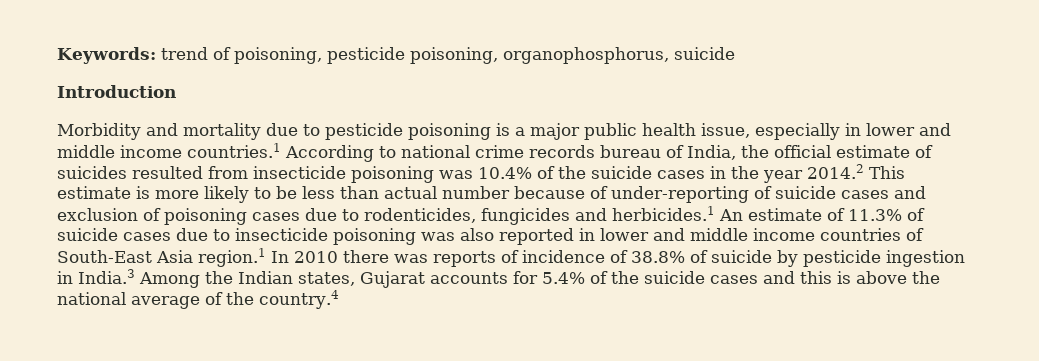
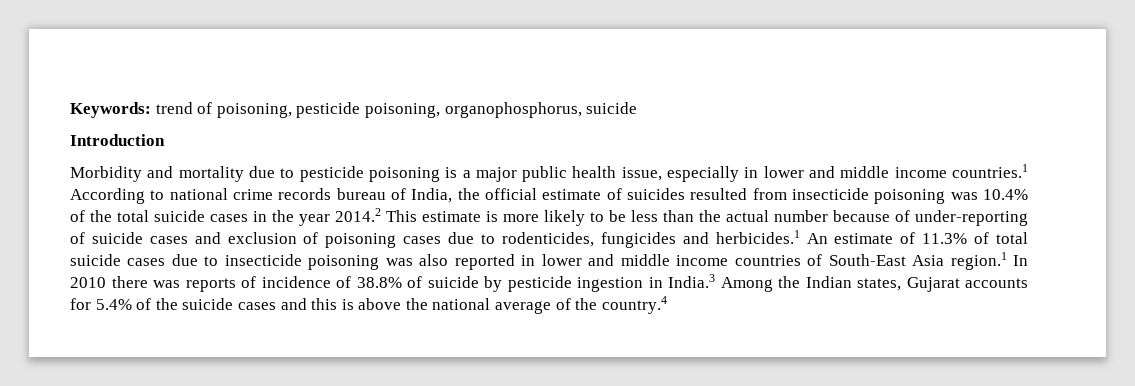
- Morbidity and mortality due to pesticide poisoning is a major public health issue, especially in lower and middle income countries.1 According to national crime records bureau of India, the official estimate of suicides resulted from insecticide poisoning was 10.4% of the suicide cases in the year 2014.2 This estimate is more likely to be less than actual number because of under-reporting of suicide cases and exclusion of poisoning cases due to rodenticides, fungicides and herbicides.1 An estimate of 11.3% of suicide cases due to insecticide poisoning was also reported in lower and middle income countries of South-East Asia region.1 In 2010 there was reports of incidence of 38.8% of suicide by pesticide ingestion in India.3 Among the Indian states, Gujarat accounts for 5.4% of the suicide cases and this is above the national average of the country.4
+ Morbidity and mortality due to pesticide poisoning is a major public health issue, especially in lower and middle income countries.1 According to national crime records bureau of India, the official estimate of suicides resulted from insecticide poisoning was 10.4% of the total suicide cases in the year 2014.2 This estimate is more likely to be less than the actual number because of under-reporting of suicide cases and exclusion of poisoning cases due to rodenticides, fungicides and herbicides.1 An estimate of 11.3% of total suicide cases due to insecticide poisoning was also reported in lower and middle income countries of South-East Asia region.1 In 2010 there was reports of incidence of 38.8% of suicide by pesticide ingestion in India.3 Among the Indian states, Gujarat accounts for 5.4% of the suicide cases and this is above the national average of the country.4

